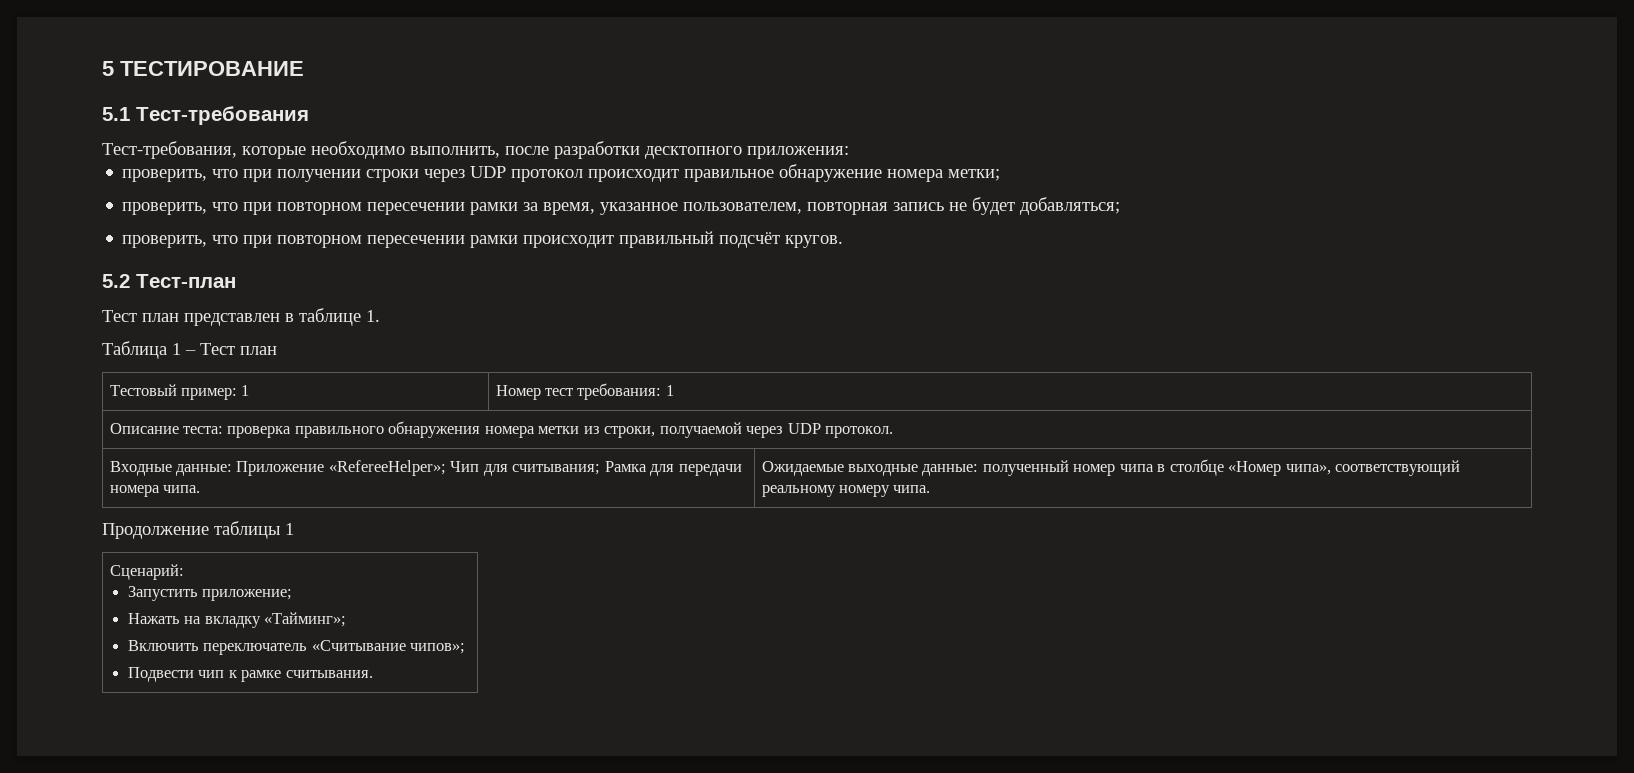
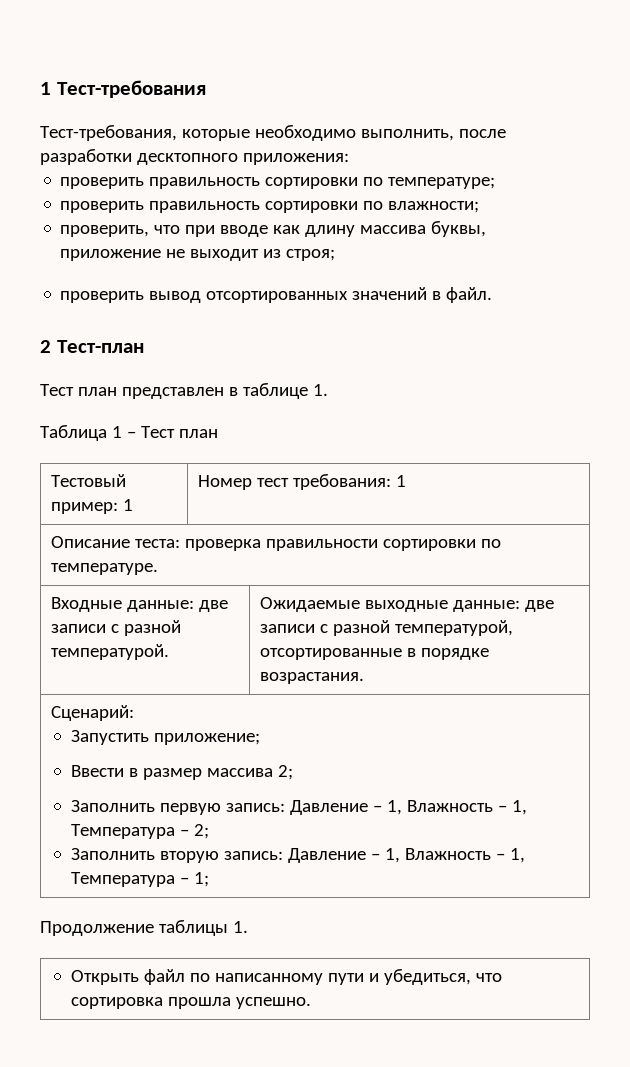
- 5 ТЕСТИРОВАНИЕ
- 5.1 Тест-требования
+ 1 Тест-требования
- проверить, что при получении строки через UDP протокол происходит правильное обнаружение номера метки;
- проверить, что при повторном пересечении рамки за время, указанное пользователем, повторная запись не будет добавляться;
- проверить, что при повторном пересечении рамки происходит правильный подсчёт кругов.
- 5.2 Тест-план
+ проверить правильность сортировки по температуре;
+ проверить правильность сортировки по влажности;
+ проверить, что при вводе как длину массива буквы, приложение не выходит из строя;
+ проверить вывод отсортированных значений в файл.
+ 2 Тест-план
- Описание теста: проверка правильного обнаружения номера метки из строки, получаемой через UDP протокол.
- Входные данные: Приложение «RefereeHelper»; Чип для считывания; Рамка для передачи номера чипа. | Ожидаемые выходные данные: полученный номер чипа в столбце «Номер чипа», соответствующий реальному номеру чипа.
- Продолжение таблицы 1
+ Описание теста: проверка правильности сортировки по температуре.
+ Входные данные: две записи с разной температурой. | Ожидаемые выходные данные: две записи с разной температурой, отсортированные в порядке возрастания.
  Сценарий:
  Запустить приложение;
- Нажать на вкладку «Тайминг»;
- Включить переключатель «Считывание чипов»;
- Подвести чип к рамке считывания.
+ Ввести в размер массива 2;
+ Заполнить первую запись: Давление – 1, Влажность – 1, Температура – 2;
+ Заполнить вторую запись: Давление – 1, Влажность – 1, Температура – 1;
+ Продолжение таблицы 1.
+ Открыть файл по написанному пути и убедиться, что сортировка прошла успешно.

